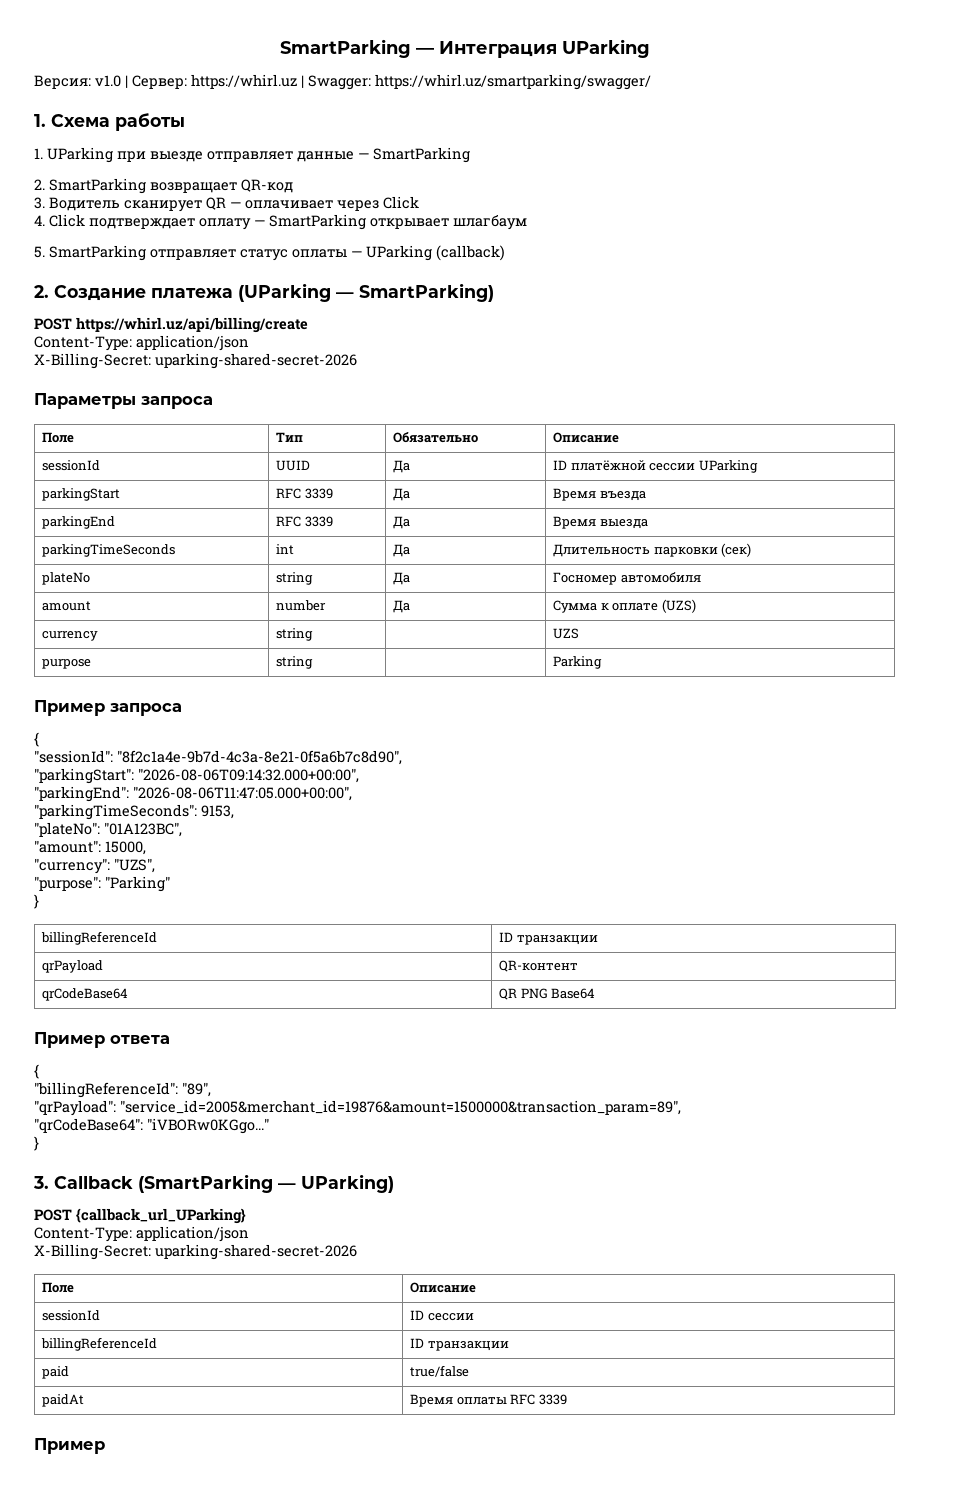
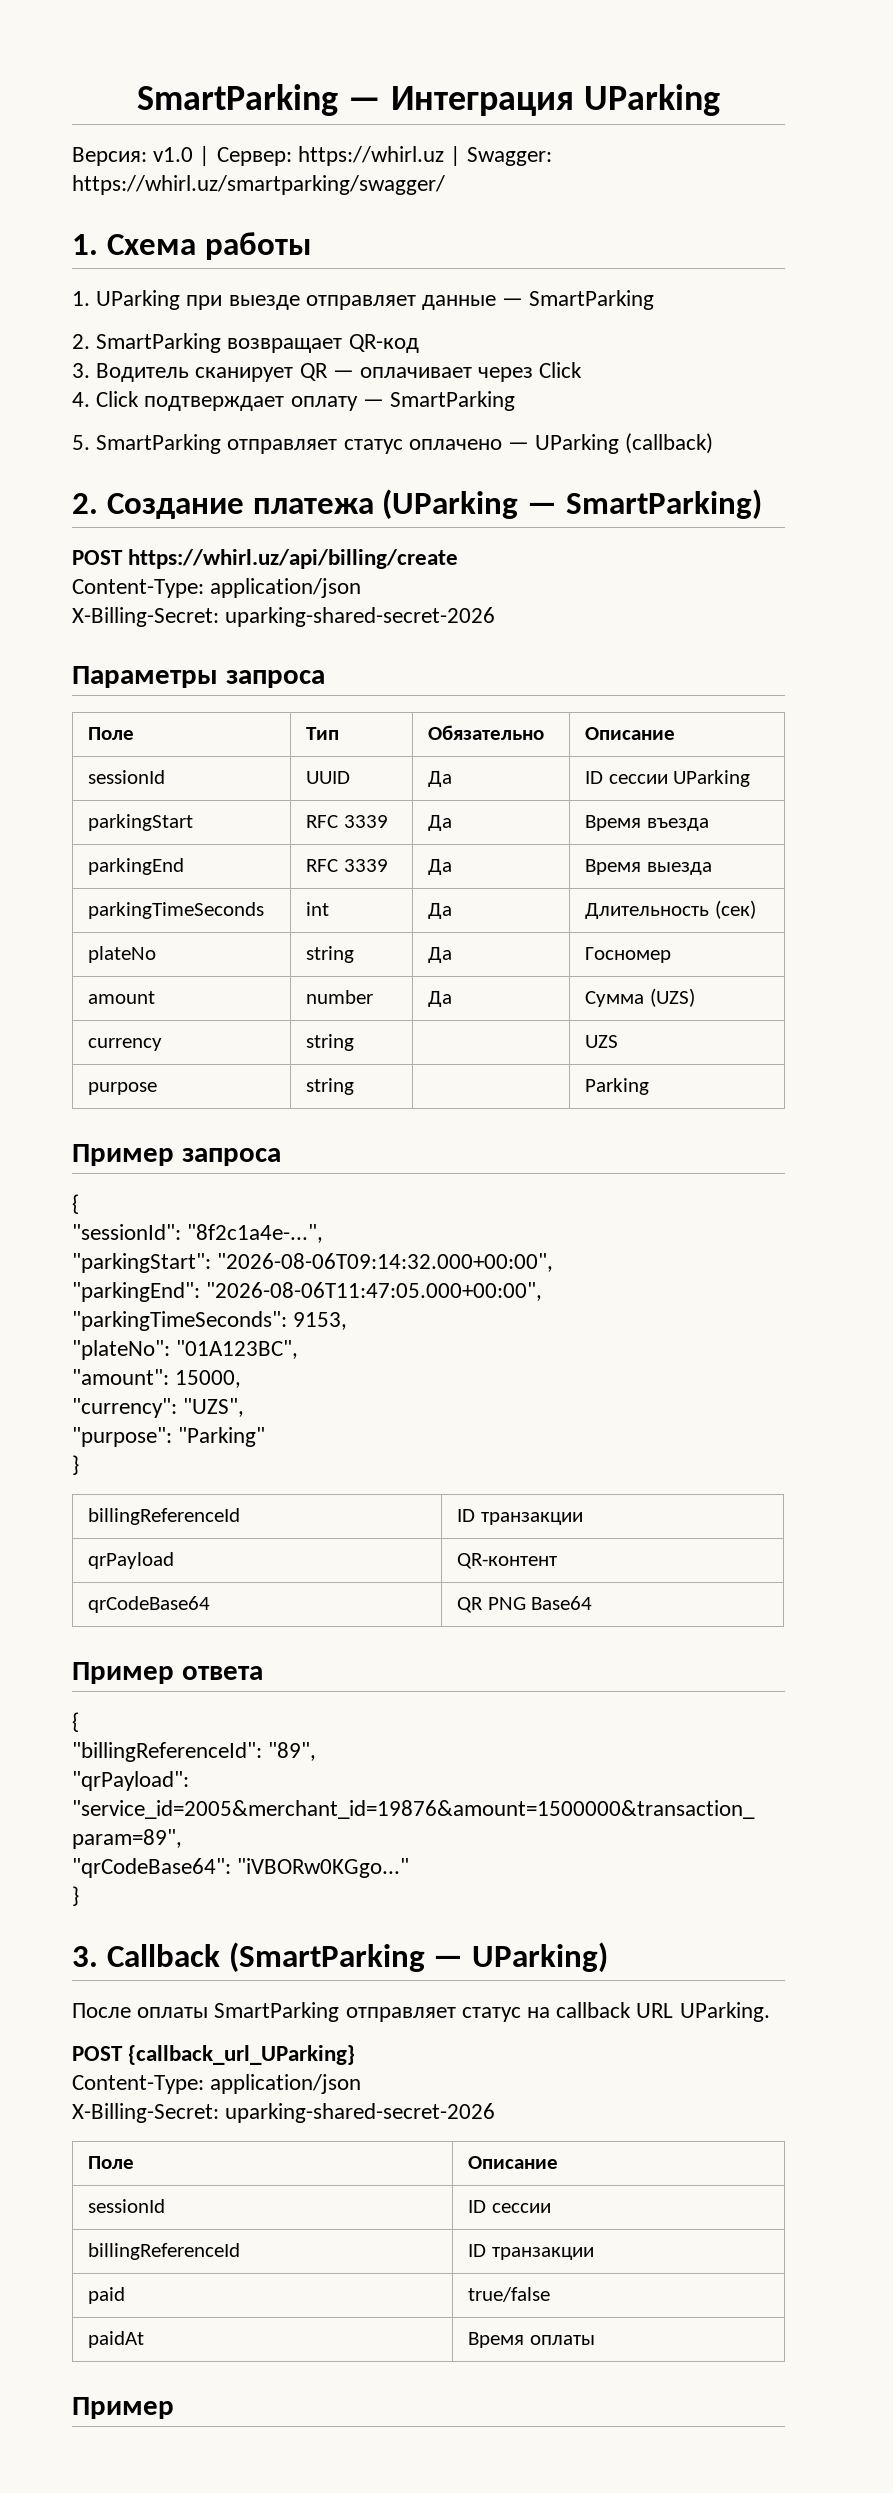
- 4. Click подтверждает оплату — SmartParking открывает шлагбаум
+ 4. Click подтверждает оплату — SmartParking
- 5. SmartParking отправляет статус оплаты — UParking (callback)
+ 5. SmartParking отправляет статус оплачено — UParking (callback)
- sessionId | UUID | Да | ID платёжной сессии UParking
+ sessionId | UUID | Да | ID сессии UParking
- parkingTimeSeconds | int | Да | Длительность парковки (сек)
+ parkingTimeSeconds | int | Да | Длительность (сек)
- plateNo | string | Да | Госномер автомобиля
+ plateNo | string | Да | Госномер
- amount | number | Да | Сумма к оплате (UZS)
+ amount | number | Да | Сумма (UZS)
- "sessionId": "8f2c1a4e-9b7d-4c3a-8e21-0f5a6b7c8d90",
+ "sessionId": "8f2c1a4e-...",
+ После оплаты SmartParking отправляет статус на callback URL UParking.
- paidAt | Время оплаты RFC 3339
+ paidAt | Время оплаты

